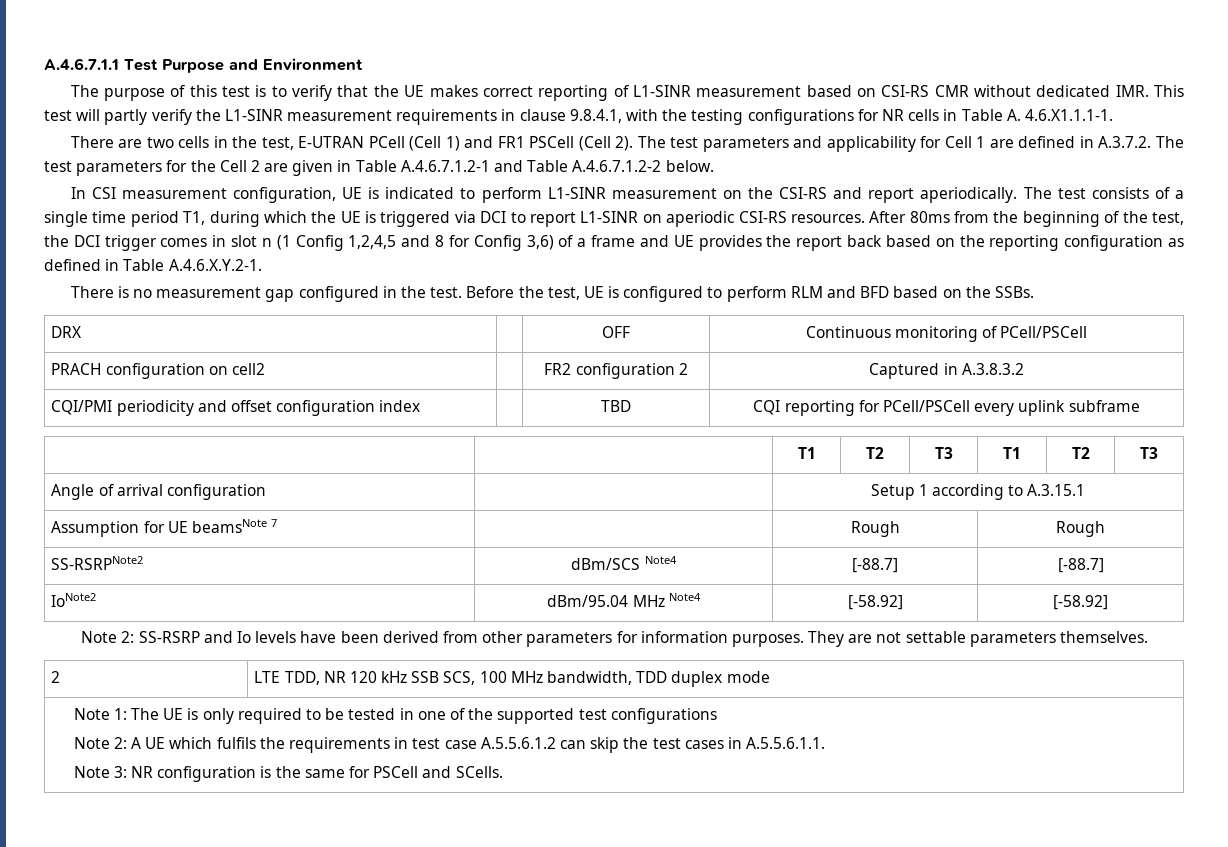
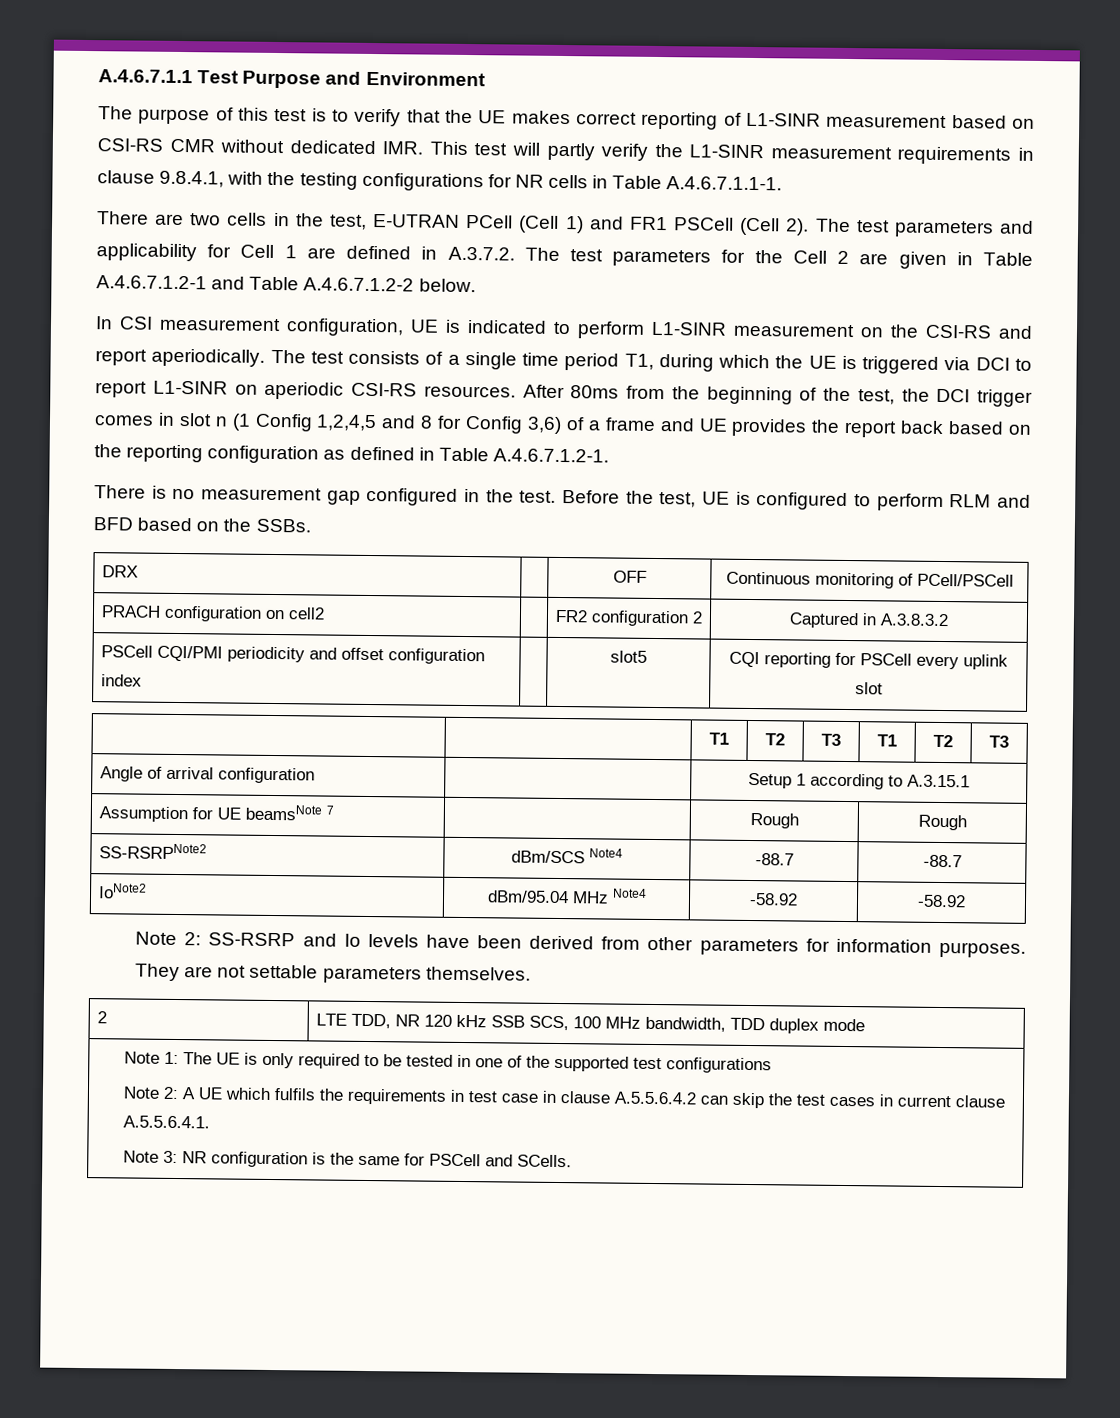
- The purpose of this test is to verify that the UE makes correct reporting of L1-SINR measurement based on CSI-RS CMR without dedicated IMR. This test will partly verify the L1-SINR measurement requirements in clause 9.8.4.1, with the testing configurations for NR cells in Table A. 4.6.X1.1.1-1.
+ The purpose of this test is to verify that the UE makes correct reporting of L1-SINR measurement based on CSI-RS CMR without dedicated IMR. This test will partly verify the L1-SINR measurement requirements in clause 9.8.4.1, with the testing configurations for NR cells in Table A.4.6.7.1.1-1.
- After 80ms from the beginning of the test, the DCI trigger comes in slot n (1 Config 1,2,4,5 and 8 for Config 3,6) of a frame and UE provides the report back based on the reporting configuration as defined in Table A.4.6.X.Y.2-1.
+ After 80ms from the beginning of the test, the DCI trigger comes in slot n (1 Config 1,2,4,5 and 8 for Config 3,6) of a frame and UE provides the report back based on the reporting configuration as defined in Table A.4.6.7.1.2-1.
- CQI/PMI periodicity and offset configuration index | | TBD | CQI reporting for PCell/PSCell every uplink subframe
+ PSCell CQI/PMI periodicity and offset configuration index | | slot5 | CQI reporting for PSCell every uplink slot
- SS-RSRPNote2 | dBm/SCS Note4 | [-88.7] | [-88.7]
+ SS-RSRPNote2 | dBm/SCS Note4 | -88.7 | -88.7
- IoNote2 | dBm/95.04 MHz Note4 | [-58.92] | [-58.92]
+ IoNote2 | dBm/95.04 MHz Note4 | -58.92 | -58.92
- Note 2: A UE which fulfils the requirements in test case A.5.5.6.1.2 can skip the test cases in A.5.5.6.1.1.
+ Note 2: A UE which fulfils the requirements in test case in clause A.5.5.6.4.2 can skip the test cases in current clause A.5.5.6.4.1.

